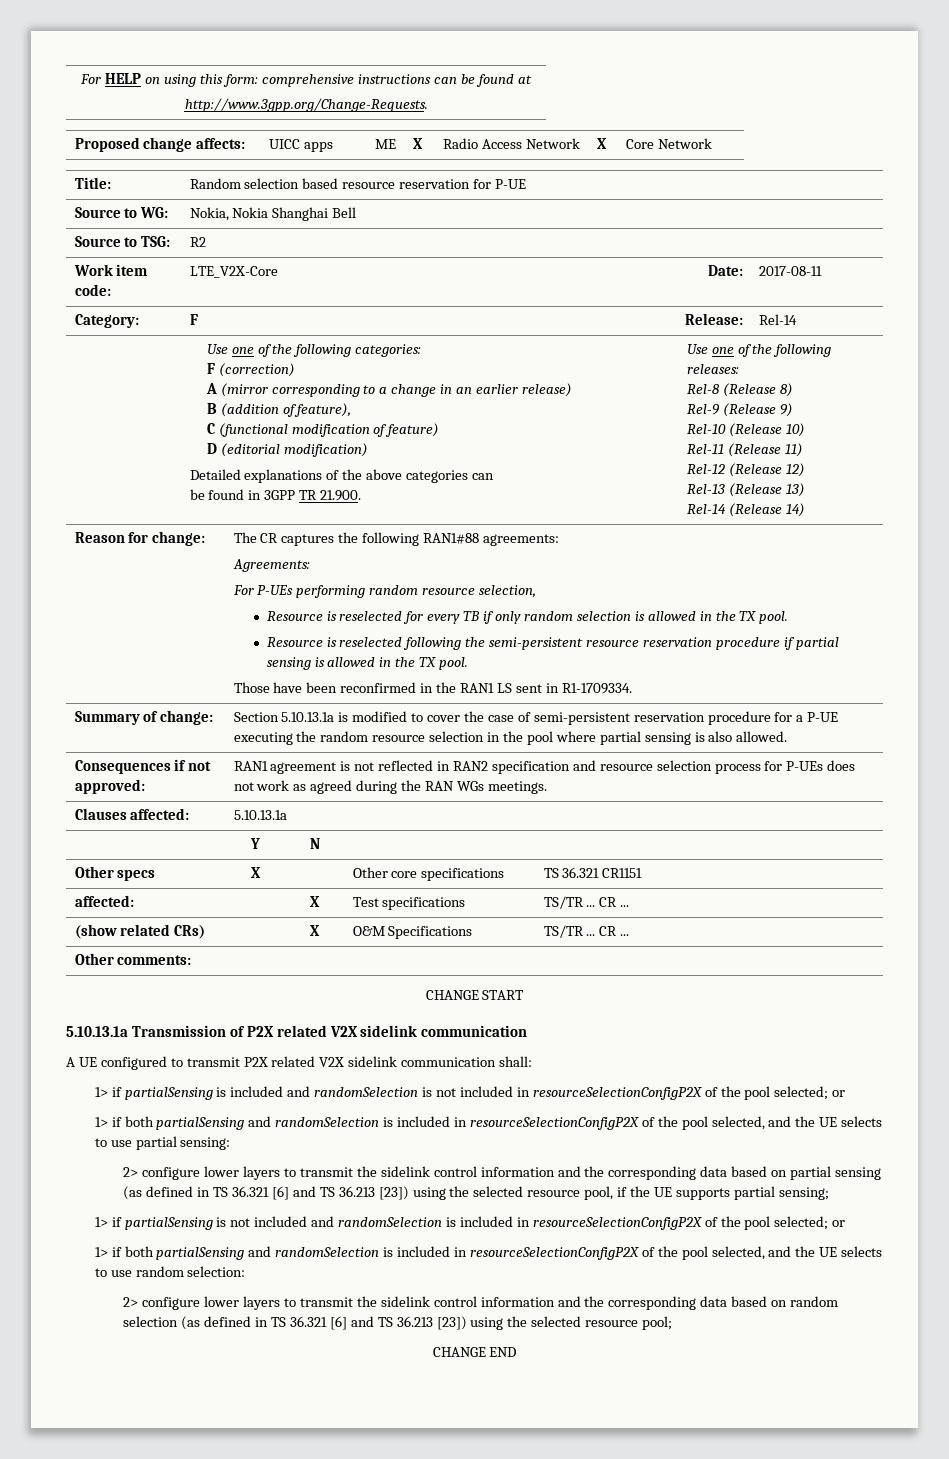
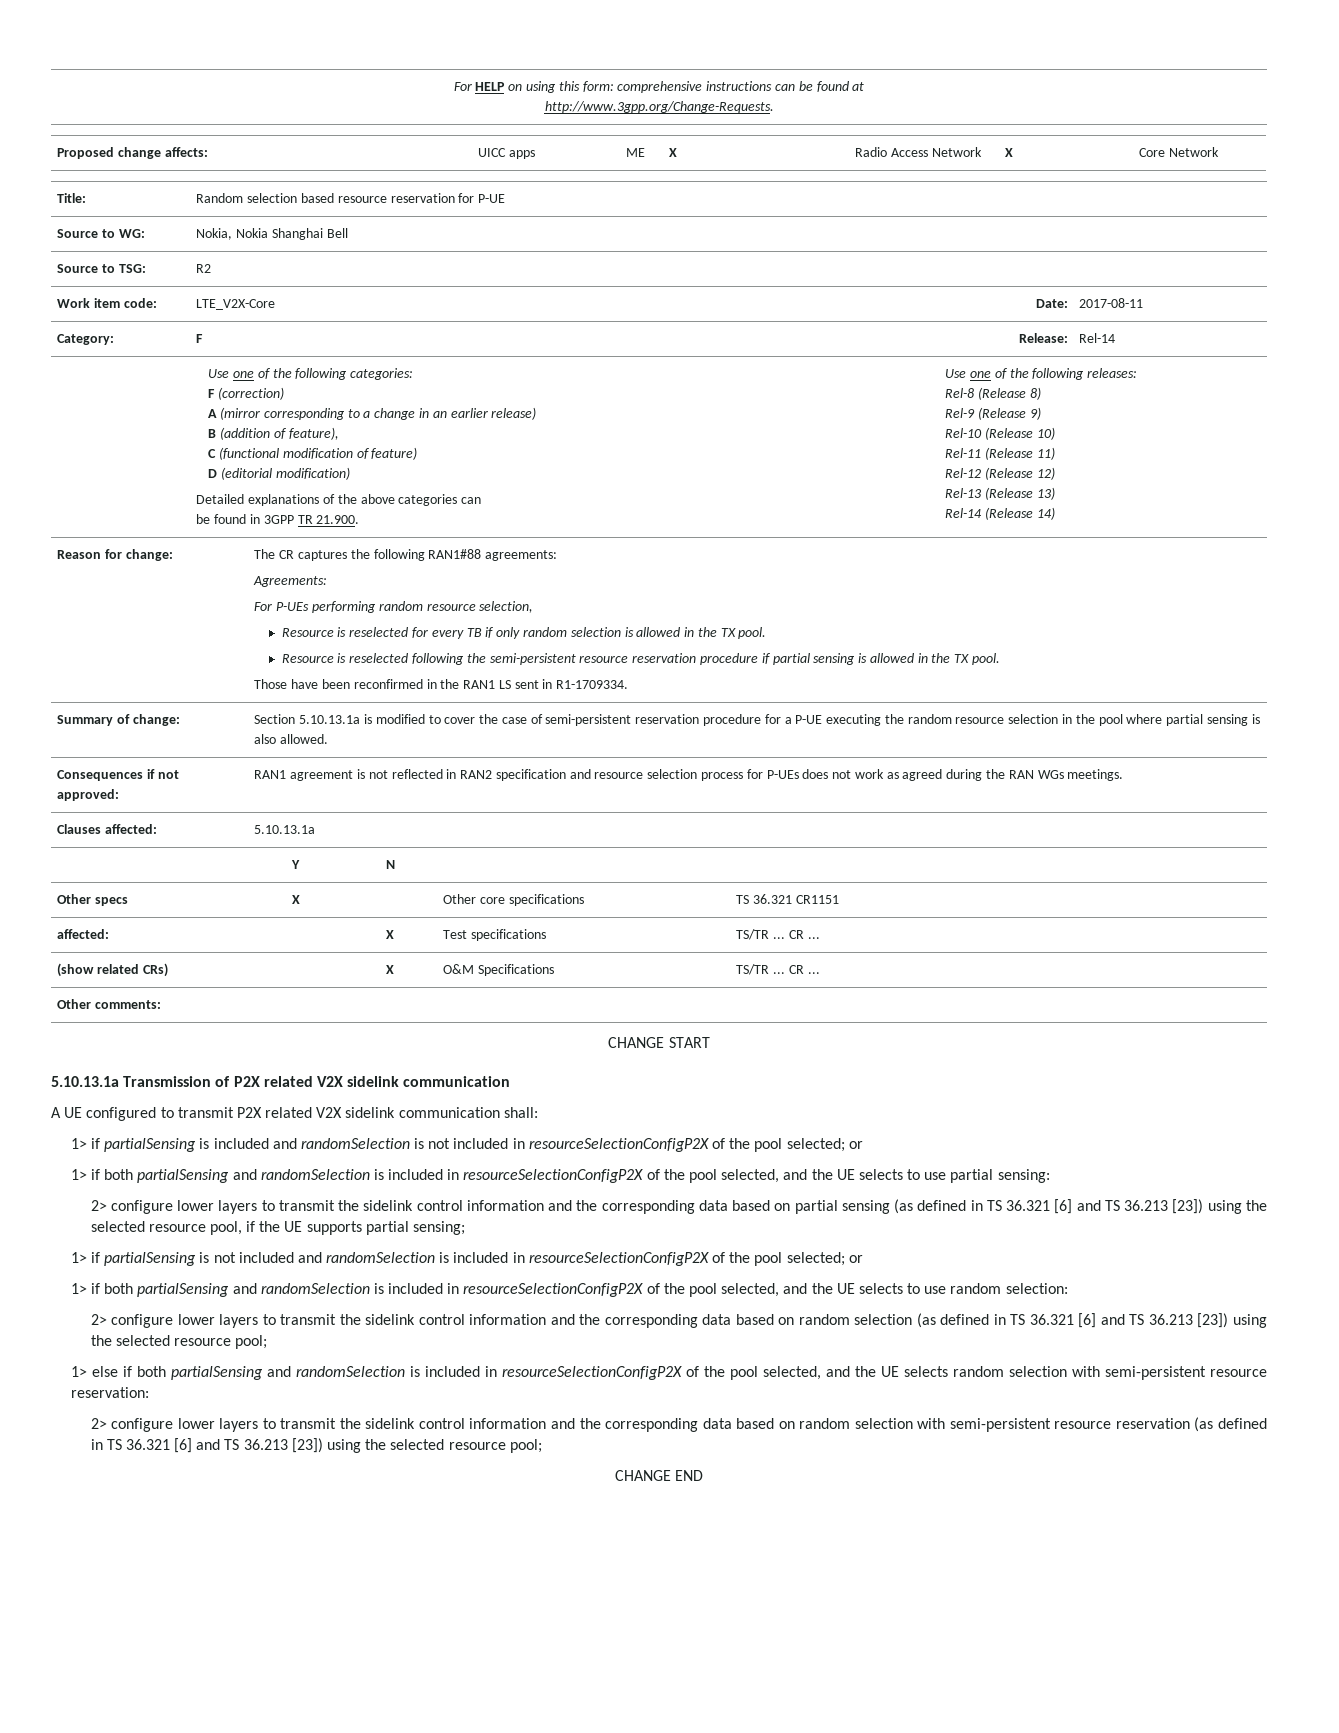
+ 1> else if both partialSensing and randomSelection is included in resourceSelectionConfigP2X of the pool selected, and the UE selects random selection with semi-persistent resource reservation:
+ 2> configure lower layers to transmit the sidelink control information and the corresponding data based on random selection with semi-persistent resource reservation (as defined in TS 36.321 [6] and TS 36.213 [23]) using the selected resource pool;

